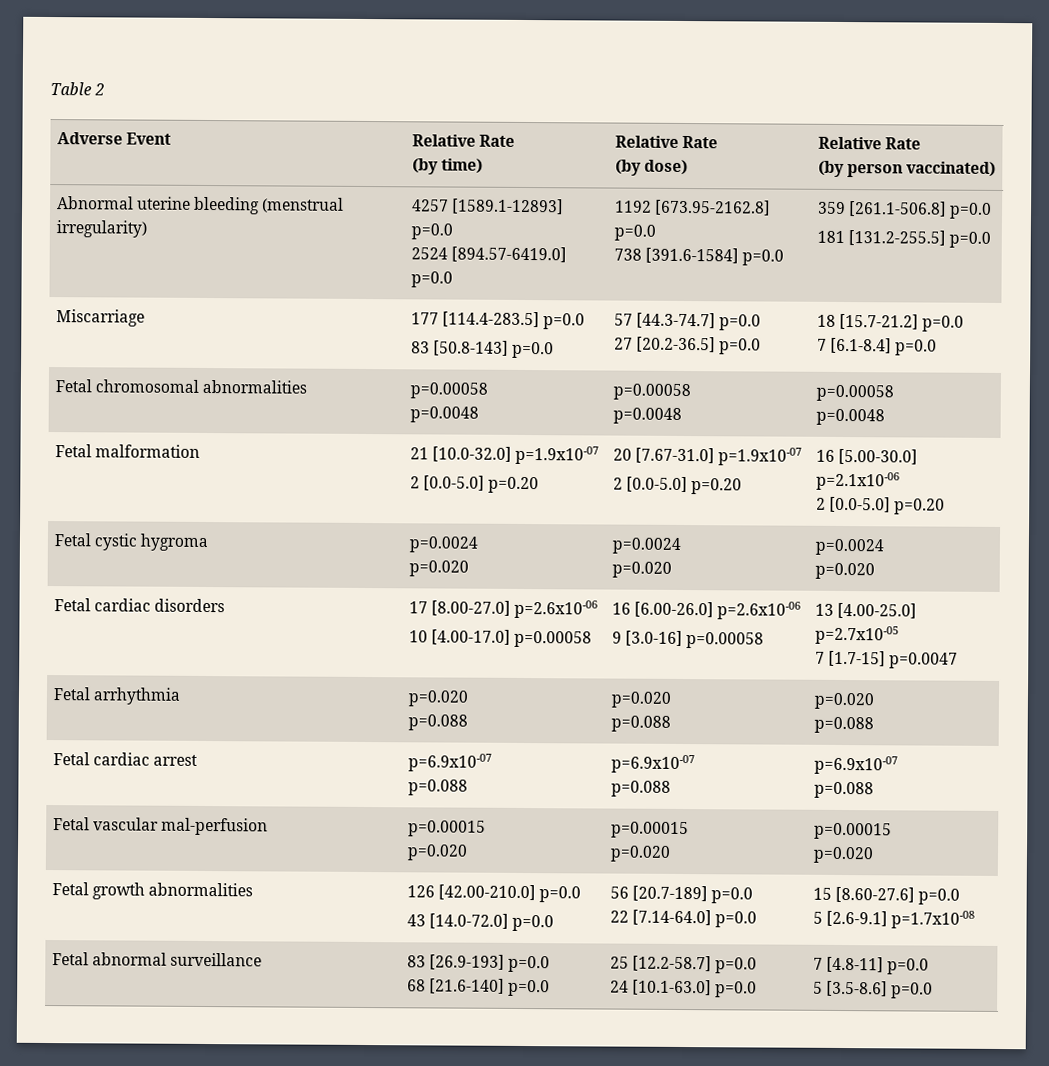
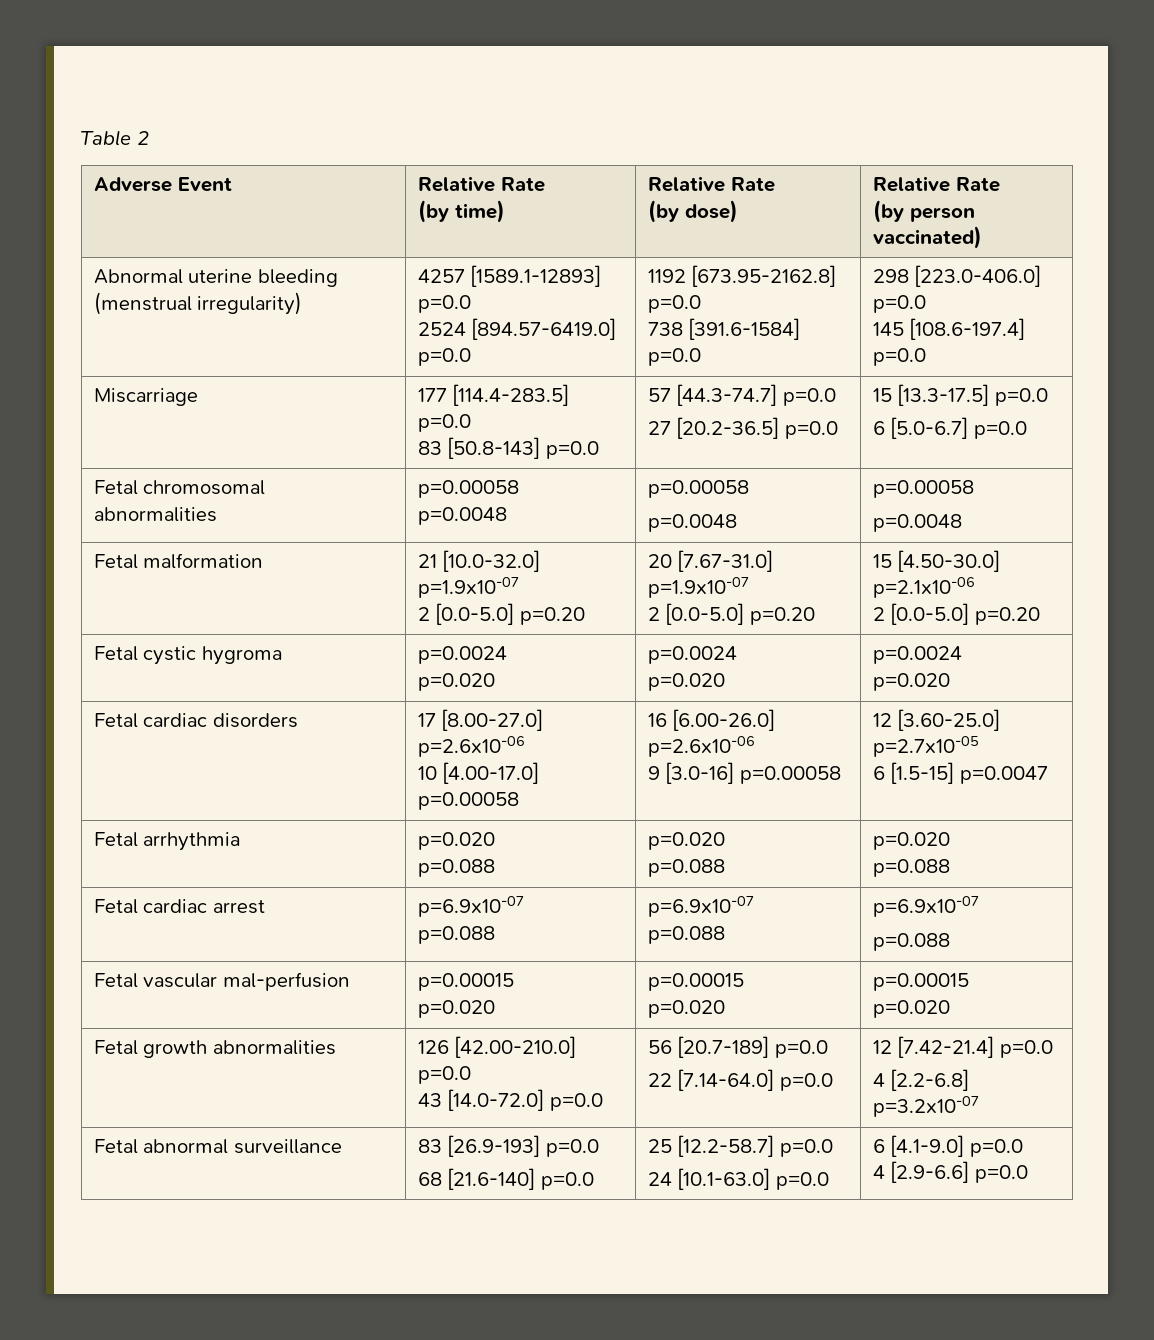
  Abnormal uterine bleeding (menstrual irregularity) | 4257 [1589.1-12893] p=0.0
  2524 [894.57-6419.0] p=0.0 | 1192 [673.95-2162.8] p=0.0
- 738 [391.6-1584] p=0.0 | 359 [261.1-506.8] p=0.0
- 181 [131.2-255.5] p=0.0
+ 738 [391.6-1584] p=0.0 | 298 [223.0-406.0] p=0.0
+ 145 [108.6-197.4] p=0.0
  Miscarriage | 177 [114.4-283.5] p=0.0
  83 [50.8-143] p=0.0 | 57 [44.3-74.7] p=0.0
- 27 [20.2-36.5] p=0.0 | 18 [15.7-21.2] p=0.0
- 7 [6.1-8.4] p=0.0
+ 27 [20.2-36.5] p=0.0 | 15 [13.3-17.5] p=0.0
+ 6 [5.0-6.7] p=0.0
  Fetal malformation | 21 [10.0-32.0] p=1.9x10-07
  2 [0.0-5.0] p=0.20 | 20 [7.67-31.0] p=1.9x10-07
- 2 [0.0-5.0] p=0.20 | 16 [5.00-30.0] p=2.1x10-06
+ 2 [0.0-5.0] p=0.20 | 15 [4.50-30.0] p=2.1x10-06
  Fetal cardiac disorders | 17 [8.00-27.0] p=2.6x10-06
  10 [4.00-17.0] p=0.00058 | 16 [6.00-26.0] p=2.6x10-06
- 9 [3.0-16] p=0.00058 | 13 [4.00-25.0] p=2.7x10-05
- 7 [1.7-15] p=0.0047
+ 9 [3.0-16] p=0.00058 | 12 [3.60-25.0] p=2.7x10-05
+ 6 [1.5-15] p=0.0047
  Fetal growth abnormalities | 126 [42.00-210.0] p=0.0
  43 [14.0-72.0] p=0.0 | 56 [20.7-189] p=0.0
- 22 [7.14-64.0] p=0.0 | 15 [8.60-27.6] p=0.0
- 5 [2.6-9.1] p=1.7x10-08
+ 22 [7.14-64.0] p=0.0 | 12 [7.42-21.4] p=0.0
+ 4 [2.2-6.8] p=3.2x10-07
  Fetal abnormal surveillance | 83 [26.9-193] p=0.0
  68 [21.6-140] p=0.0 | 25 [12.2-58.7] p=0.0
- 24 [10.1-63.0] p=0.0 | 7 [4.8-11] p=0.0
- 5 [3.5-8.6] p=0.0
+ 24 [10.1-63.0] p=0.0 | 6 [4.1-9.0] p=0.0
+ 4 [2.9-6.6] p=0.0

